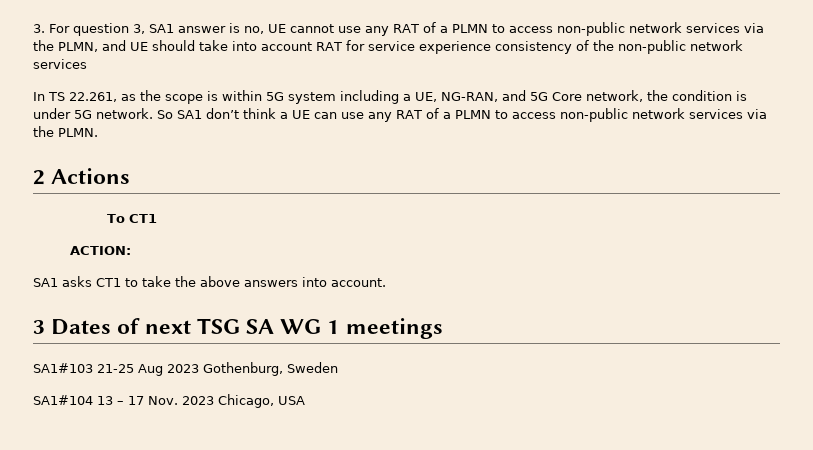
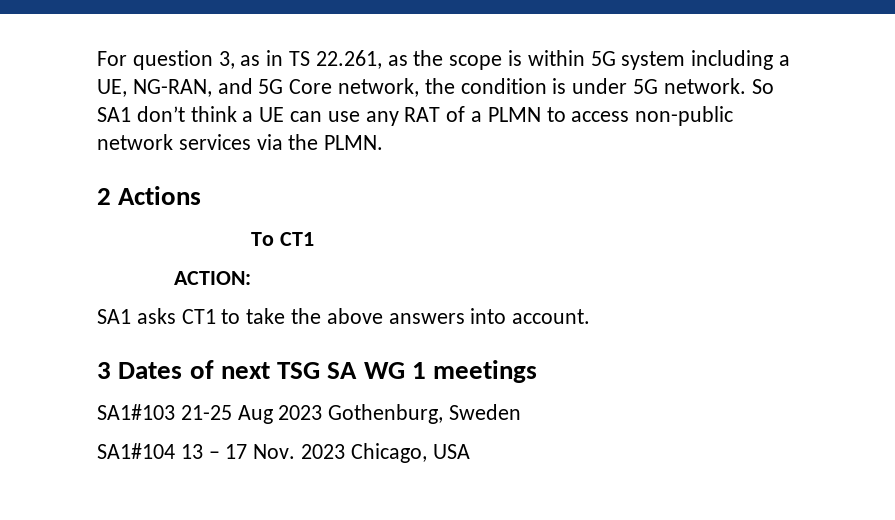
- 3. For question 3, SA1 answer is no, UE cannot use any RAT of a PLMN to access non-public network services via the PLMN, and UE should take into account RAT for service experience consistency of the non-public network services
- In TS 22.261, as the scope is within 5G system including a UE, NG-RAN, and 5G Core network, the condition is under 5G network.
+ For question 3, as in TS 22.261, as the scope is within 5G system including a UE, NG-RAN, and 5G Core network, the condition is under 5G network.

